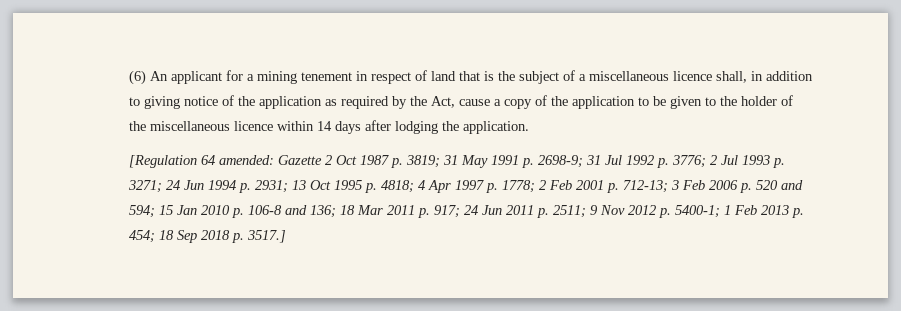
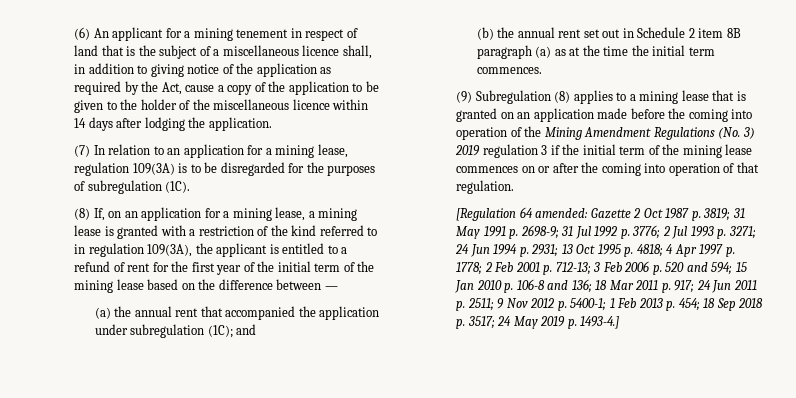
+ (7) In relation to an application for a mining lease, regulation 109(3A) is to be disregarded for the purposes of subregulation (1C).
+ (8) If, on an application for a mining lease, a mining lease is granted with a restriction of the kind referred to in regulation 109(3A), the applicant is entitled to a refund of rent for the first year of the initial term of the mining lease based on the difference between —
+ (a) the annual rent that accompanied the application under subregulation (1C); and
+ (b) the annual rent set out in Schedule 2 item 8B paragraph (a) as at the time the initial term commences.
+ (9) Subregulation (8) applies to a mining lease that is granted on an application made before the coming into operation of the Mining Amendment Regulations (No. 3) 2019 regulation 3 if the initial term of the mining lease commences on or after the coming into operation of that regulation.
- 18 Sep 2018 p. 3517.]
+ 18 Sep 2018 p. 3517; 24 May 2019 p. 1493-4.]

